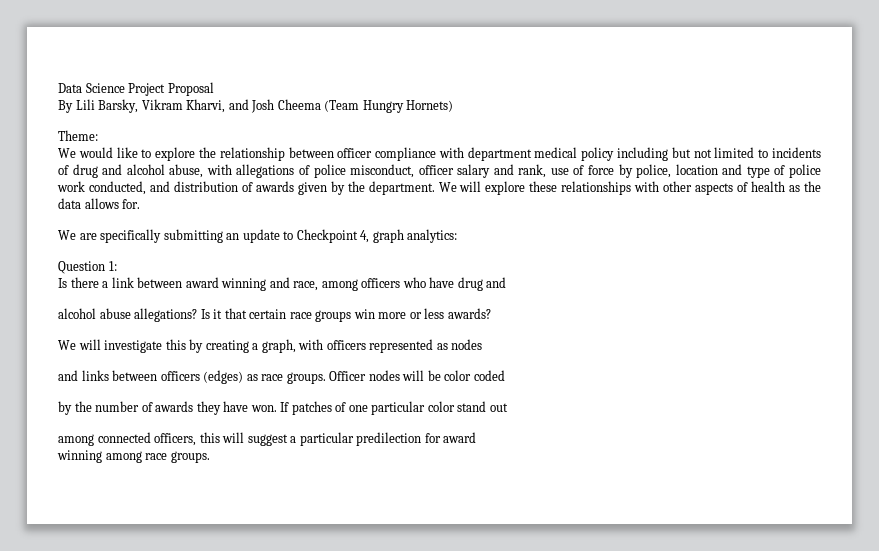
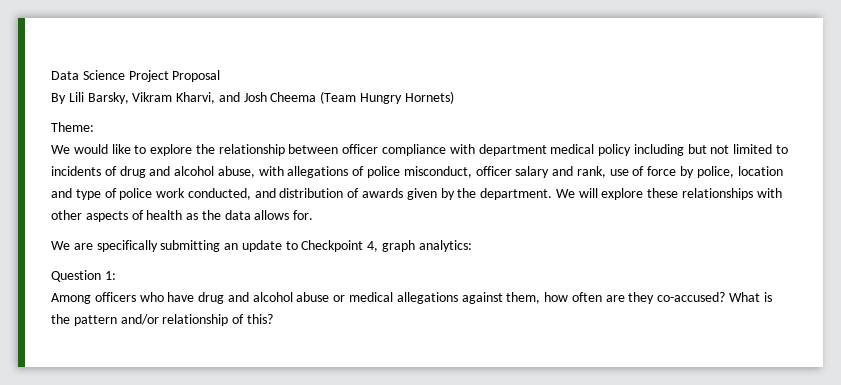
- Is there a link between award winning and race, among officers who have drug and
- alcohol abuse allegations? Is it that certain race groups win more or less awards?
- We will investigate this by creating a graph, with officers represented as nodes
- and links between officers (edges) as race groups. Officer nodes will be color coded
- by the number of awards they have won. If patches of one particular color stand out
- among connected officers, this will suggest a particular predilection for award
- winning among race groups.
+ Among officers who have drug and alcohol abuse or medical allegations against them, how often are they co-accused? What is the pattern and/or relationship of this?

